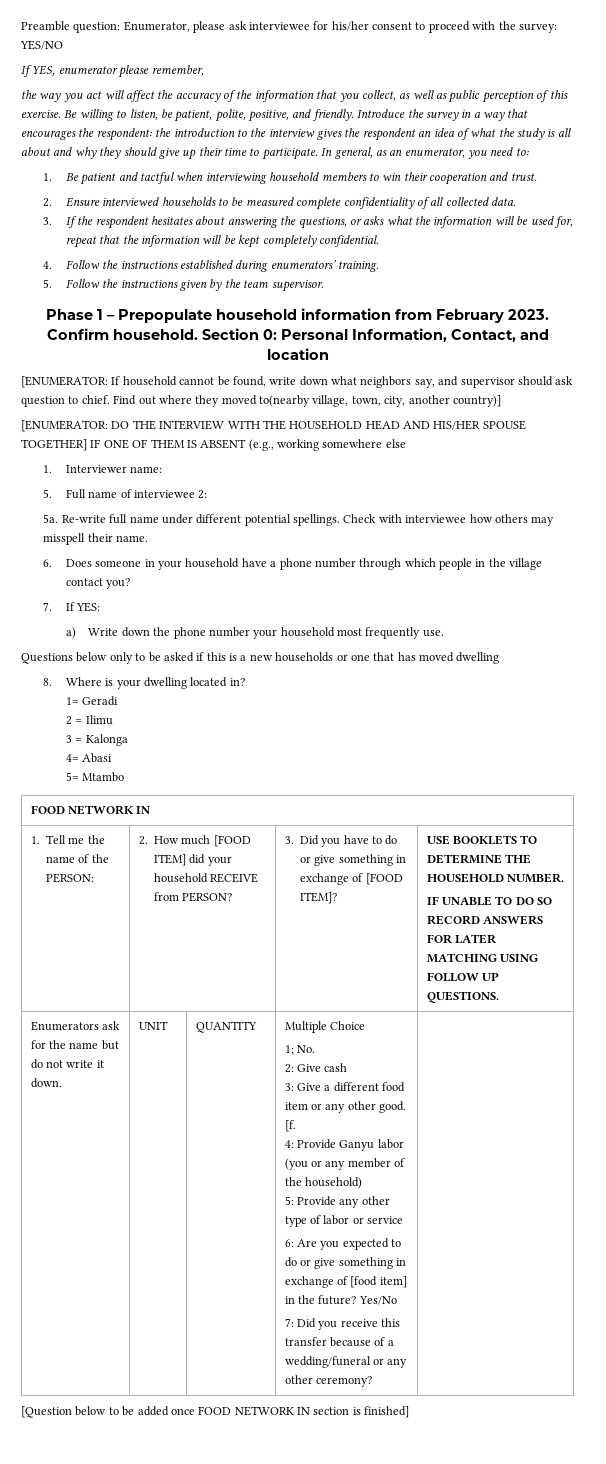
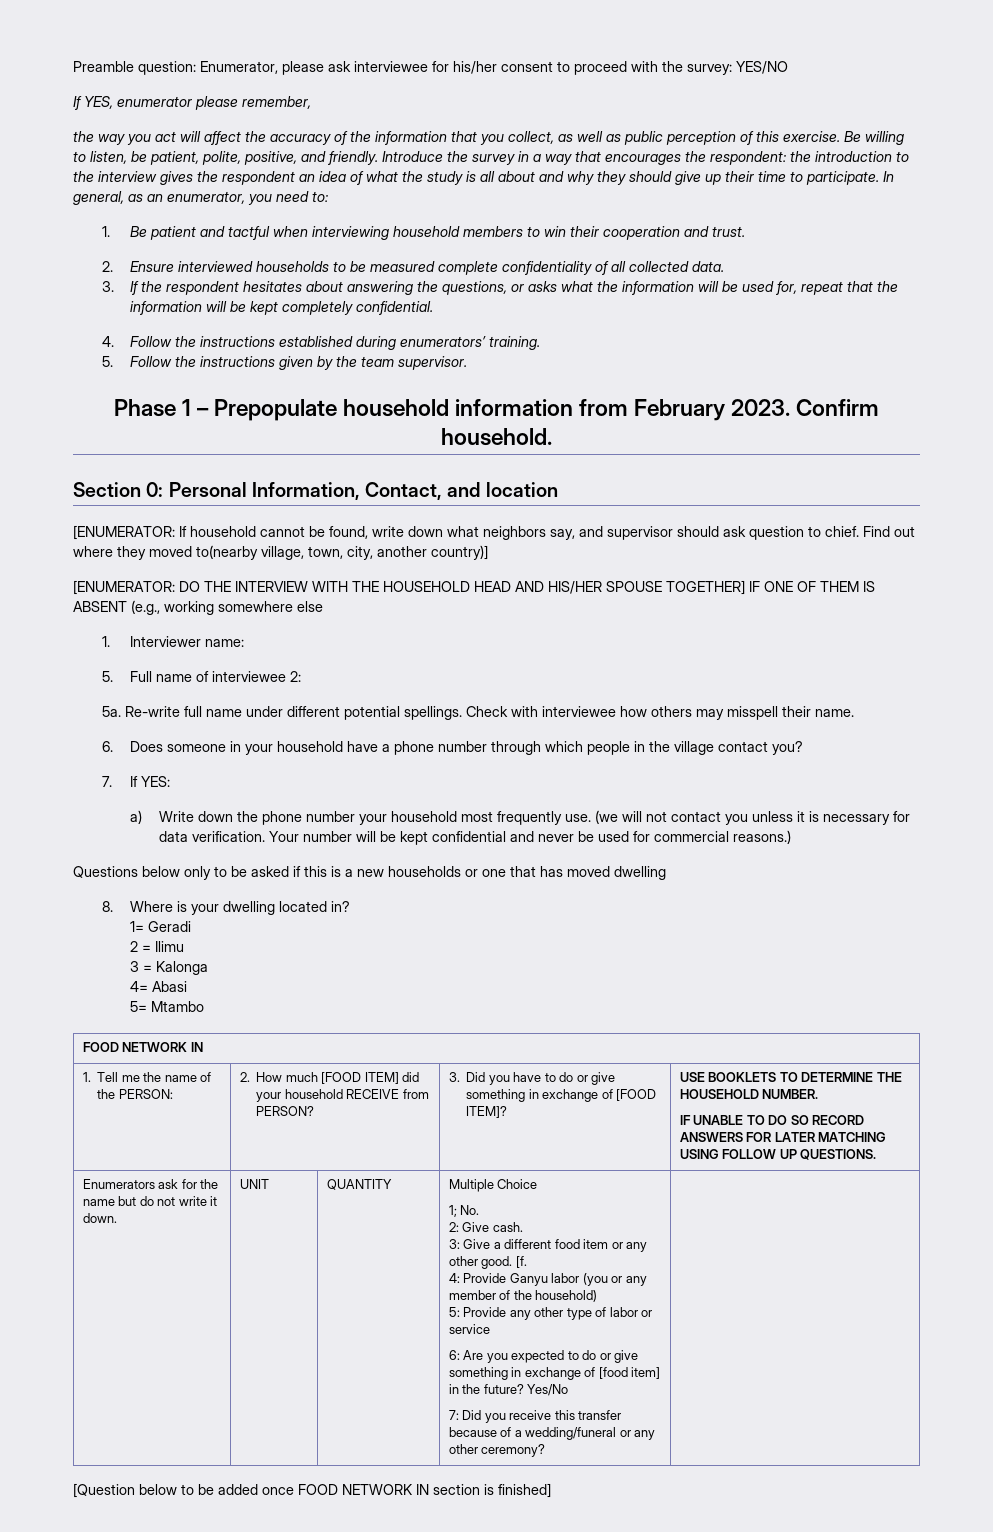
- Confirm household. Section 0: Personal Information, Contact, and location
+ Confirm household.
+ Section 0: Personal Information, Contact, and location
+ (we will not contact you unless it is necessary for data verification. Your number will be kept confidential and never be used for commercial reasons.)
- 2: Give cash
+ 2: Give cash.

